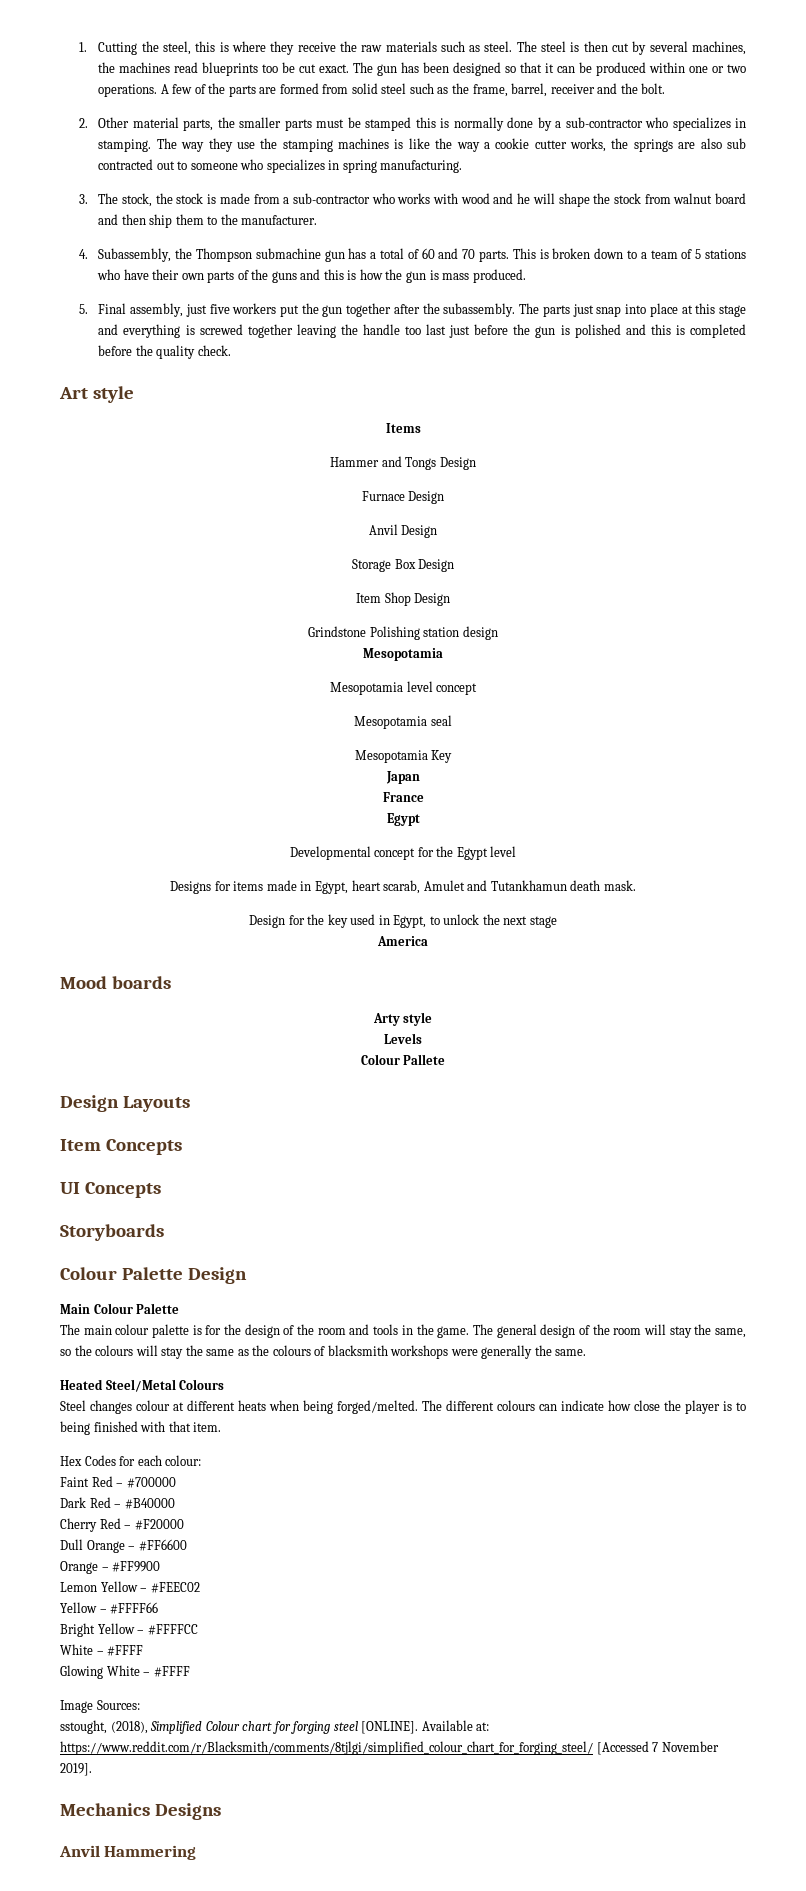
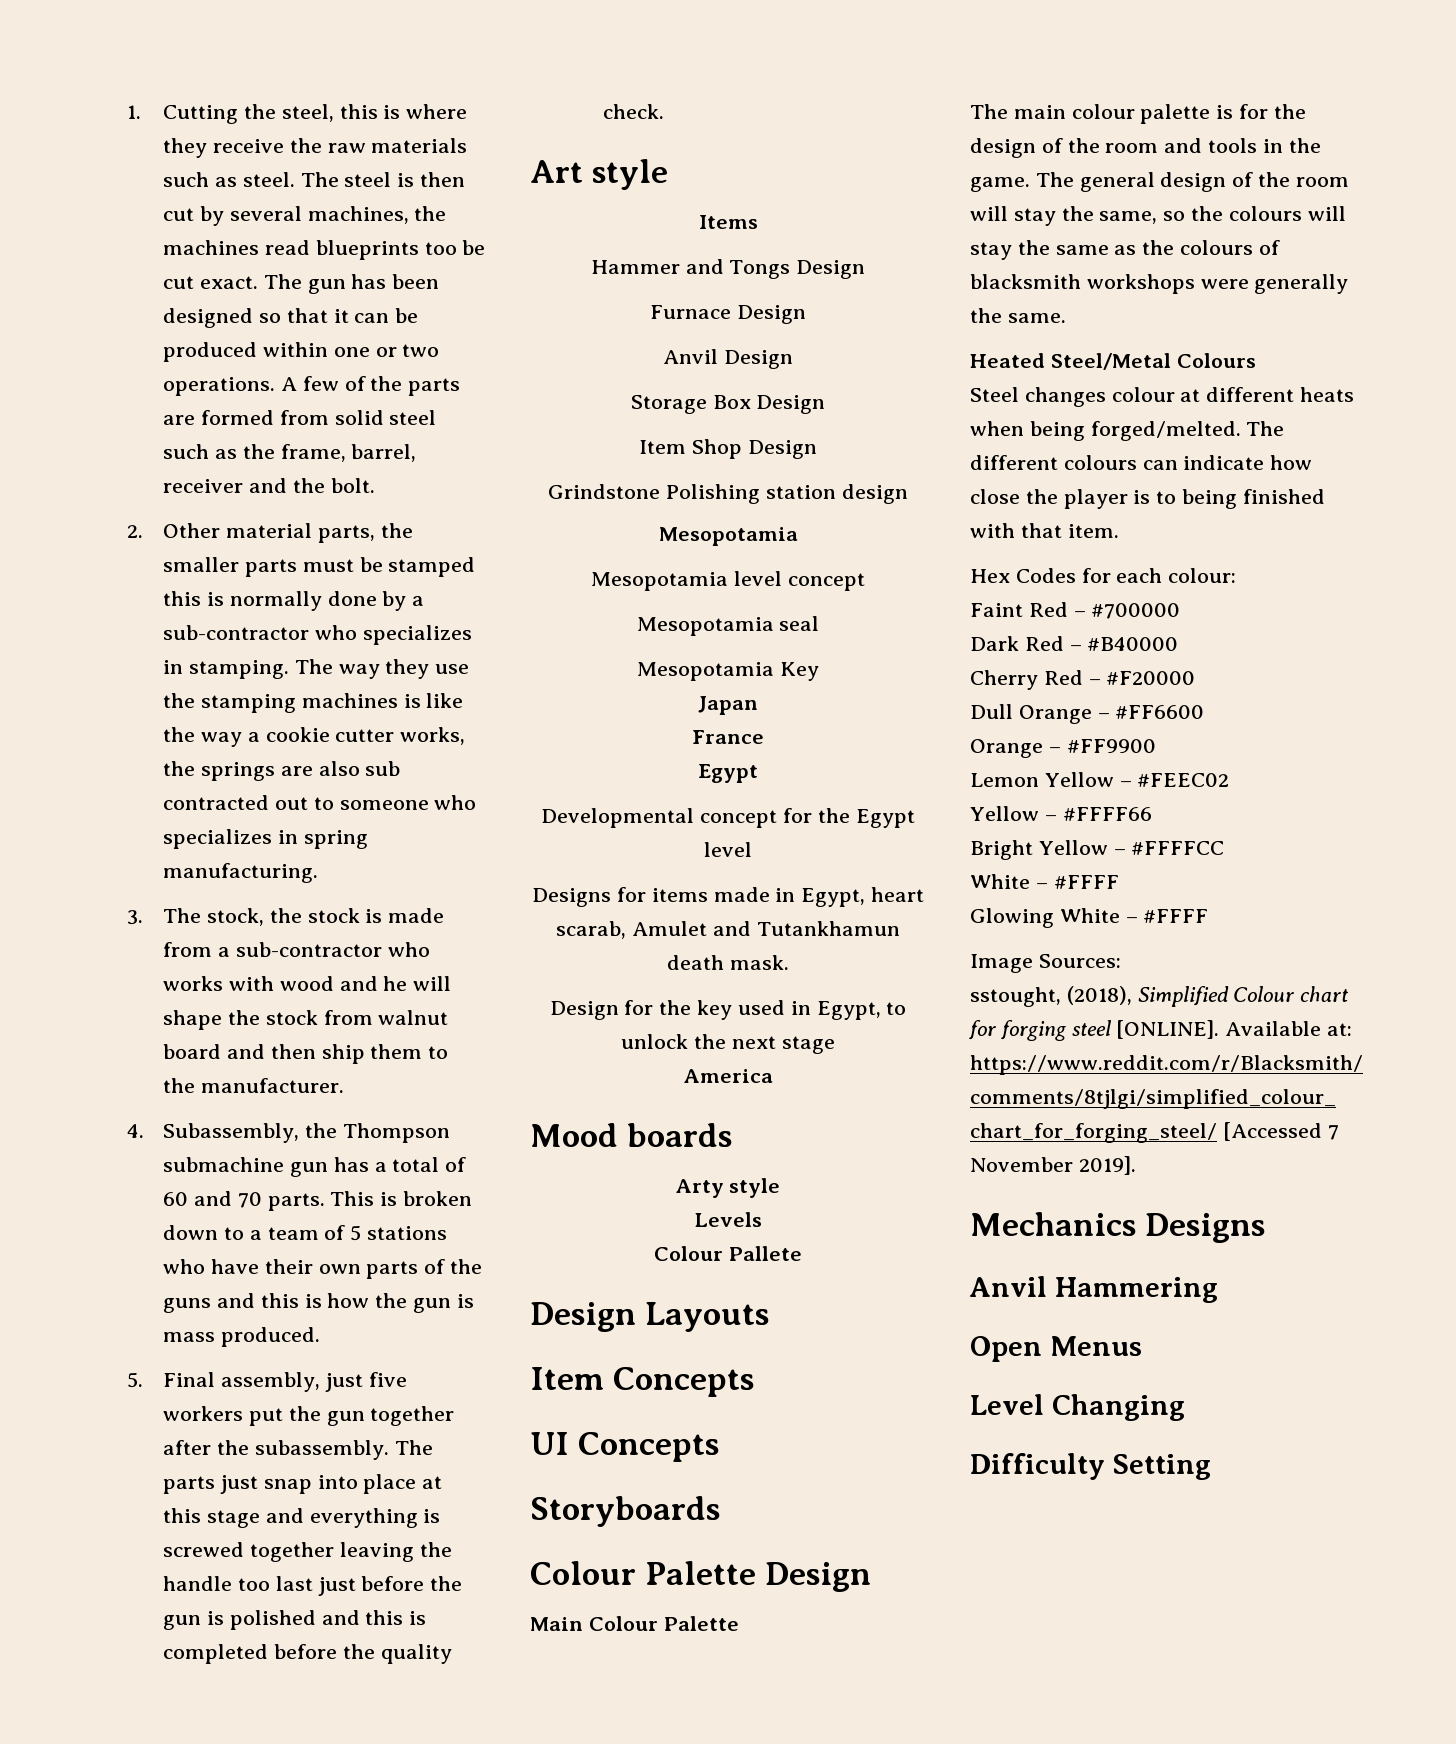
+ Open Menus
+ Level Changing
+ Difficulty Setting

